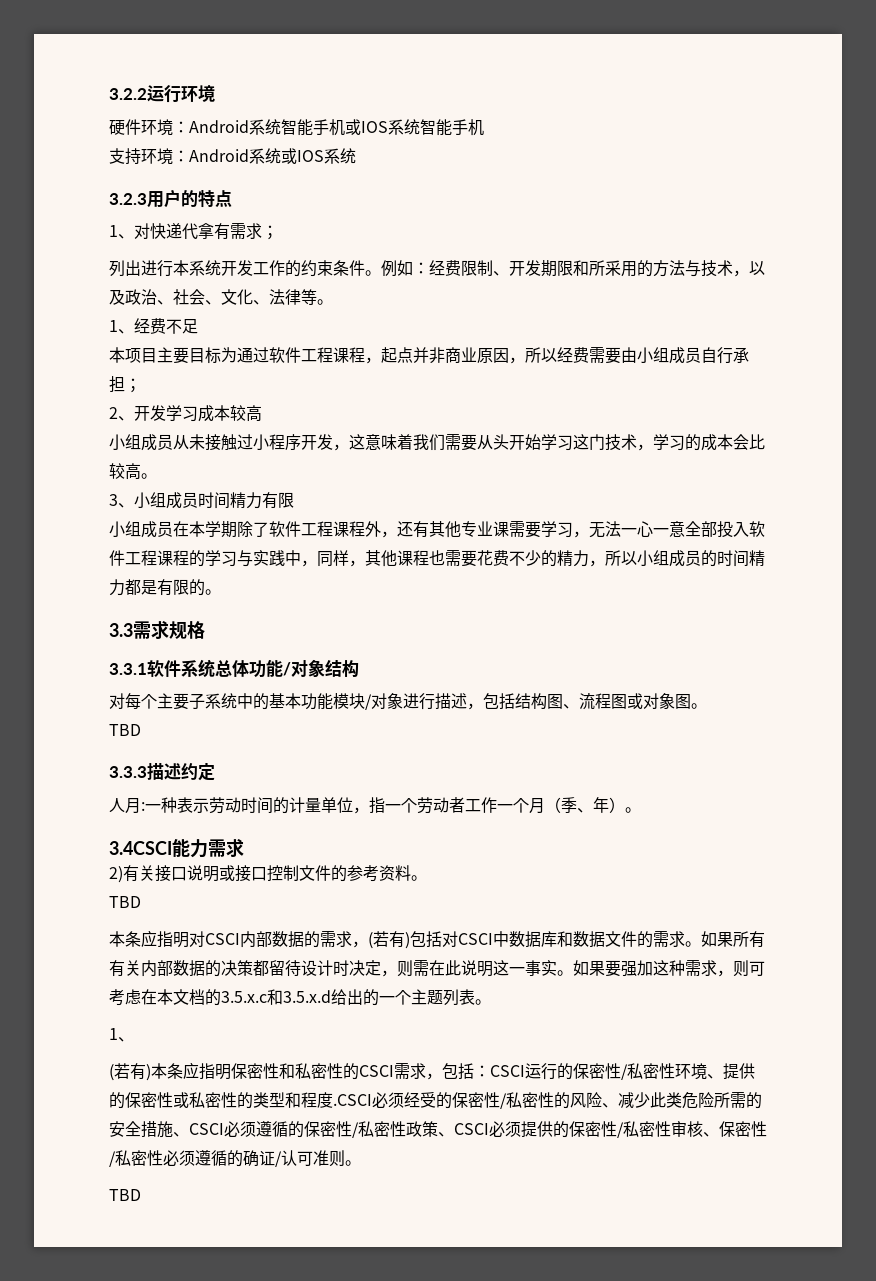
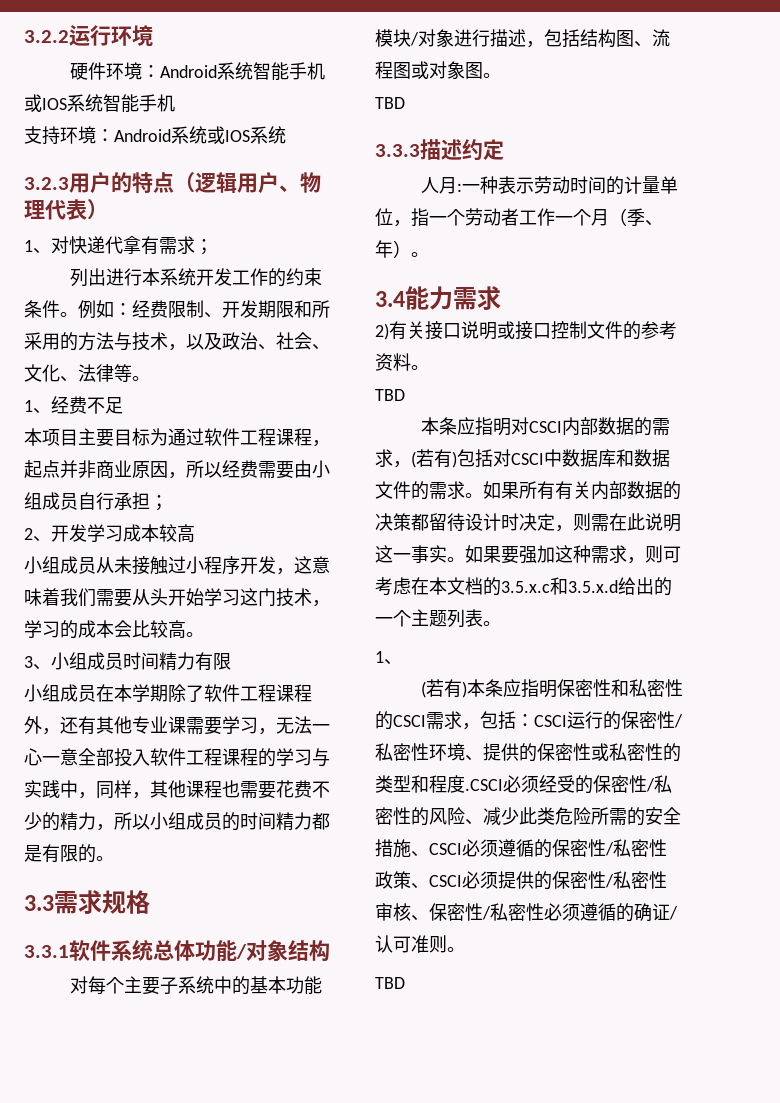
- 3.2.3用户的特点
+ 3.2.3用户的特点（逻辑用户、物理代表）
- 3.4CSCI能力需求
+ 3.4能力需求

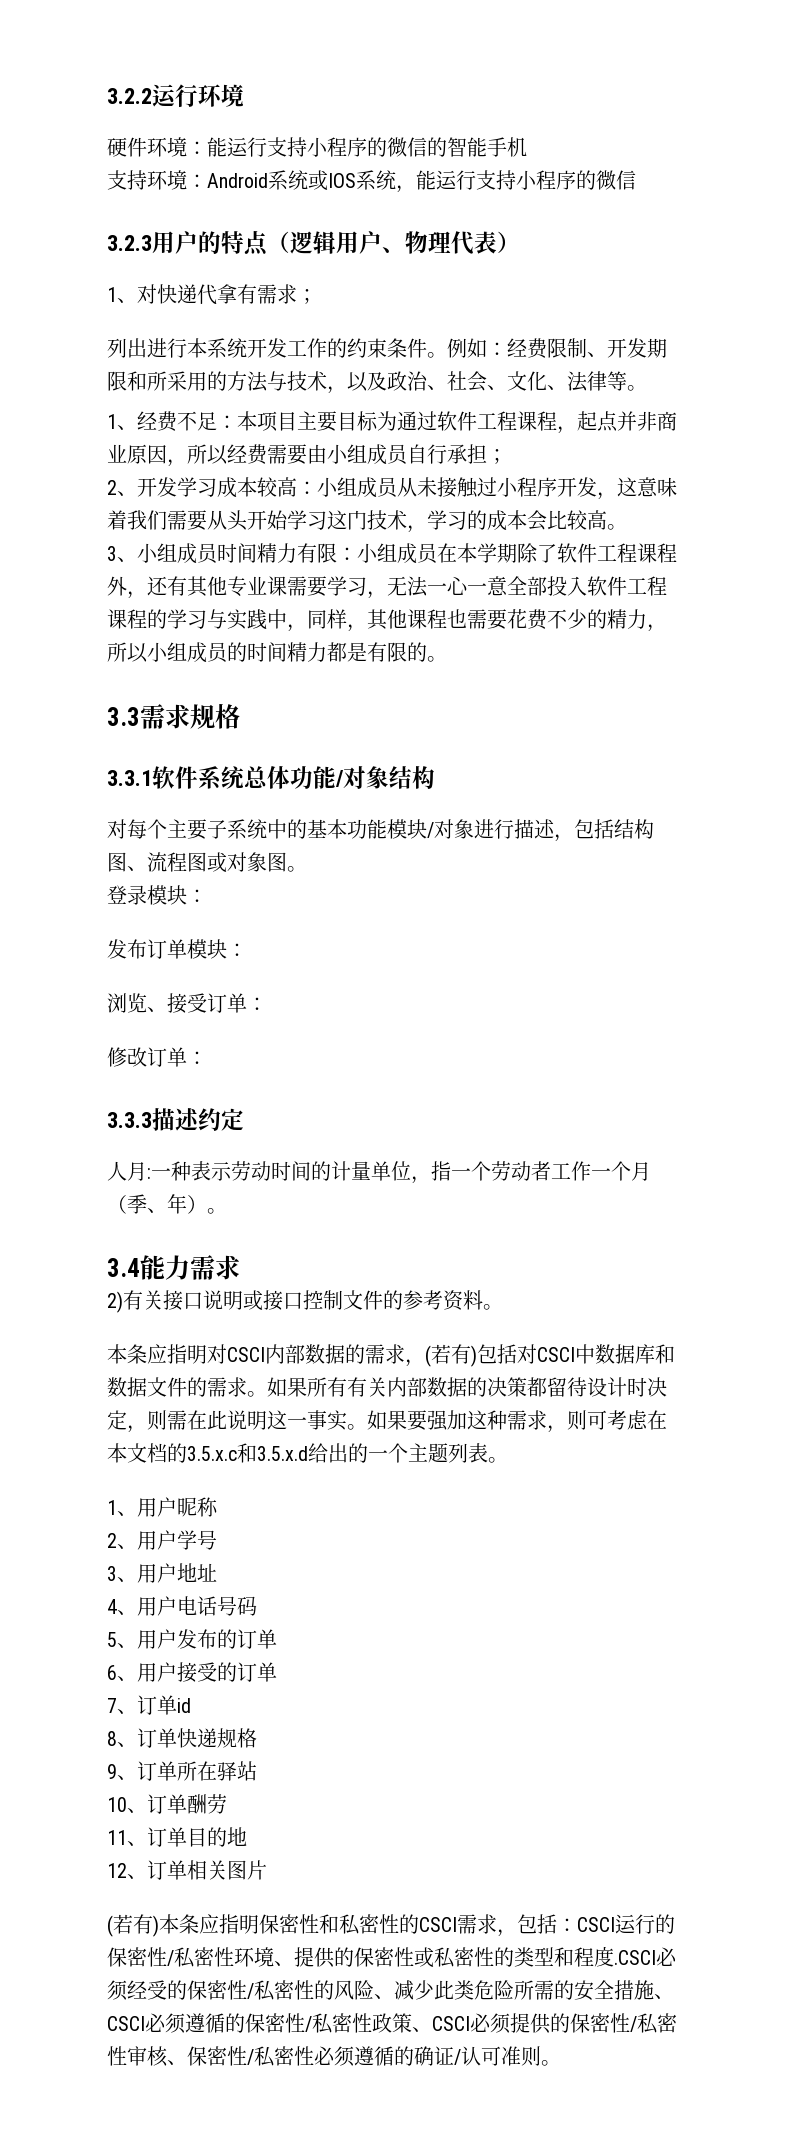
- 硬件环境：Android系统智能手机或IOS系统智能手机
+ 硬件环境：能运行支持小程序的微信的智能手机
- 支持环境：Android系统或IOS系统
+ 支持环境：Android系统或IOS系统，能运行支持小程序的微信
- 1、经费不足
- 本项目主要目标为通过软件工程课程，起点并非商业原因，所以经费需要由小组成员自行承担；
+ 1、经费不足：本项目主要目标为通过软件工程课程，起点并非商业原因，所以经费需要由小组成员自行承担；
- 2、开发学习成本较高
- 小组成员从未接触过小程序开发，这意味着我们需要从头开始学习这门技术，学习的成本会比较高。
+ 2、开发学习成本较高：小组成员从未接触过小程序开发，这意味着我们需要从头开始学习这门技术，学习的成本会比较高。
- 3、小组成员时间精力有限
- 小组成员在本学期除了软件工程课程外，还有其他专业课需要学习，无法一心一意全部投入软件工程课程的学习与实践中，同样，其他课程也需要花费不少的精力，所以小组成员的时间精力都是有限的。
+ 3、小组成员时间精力有限：小组成员在本学期除了软件工程课程外，还有其他专业课需要学习，无法一心一意全部投入软件工程课程的学习与实践中，同样，其他课程也需要花费不少的精力，所以小组成员的时间精力都是有限的。
  对每个主要子系统中的基本功能模块/对象进行描述，包括结构图、流程图或对象图。
- TBD
+ 登录模块：
+ 发布订单模块：
+ 浏览、接受订单：
+ 修改订单：
  2)有关接口说明或接口控制文件的参考资料。
- TBD
  如果要强加这种需求，则可考虑在本文档的3.5.x.c和3.5.x.d给出的一个主题列表。
- 1、
+ 1、用户昵称
+ 2、用户学号
+ 3、用户地址
+ 4、用户电话号码
+ 5、用户发布的订单
+ 6、用户接受的订单
+ 7、订单id
+ 8、订单快递规格
+ 9、订单所在驿站
+ 10、订单酬劳
+ 11、订单目的地
+ 12、订单相关图片
  CSCI运行的保密性/私密性环境、提供的保密性或私密性的类型和程度.CSCI必须经受的保密性/私密性的风险、减少此类危险所需的安全措施、CSCI必须遵循的保密性/私密性政策、CSCI必须提供的保密性/私密性审核、保密性/私密性必须遵循的确证/认可准则。
- TBD

